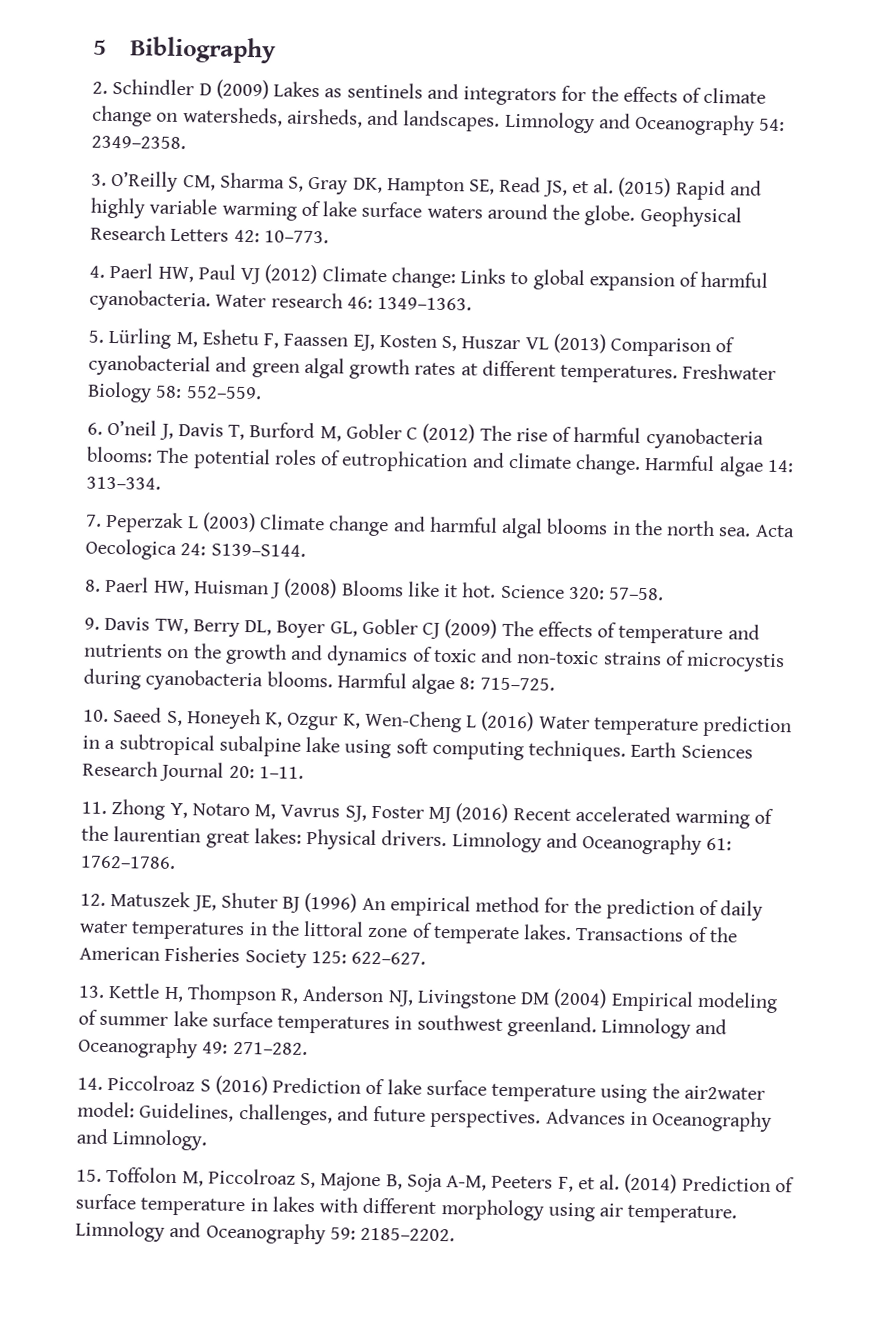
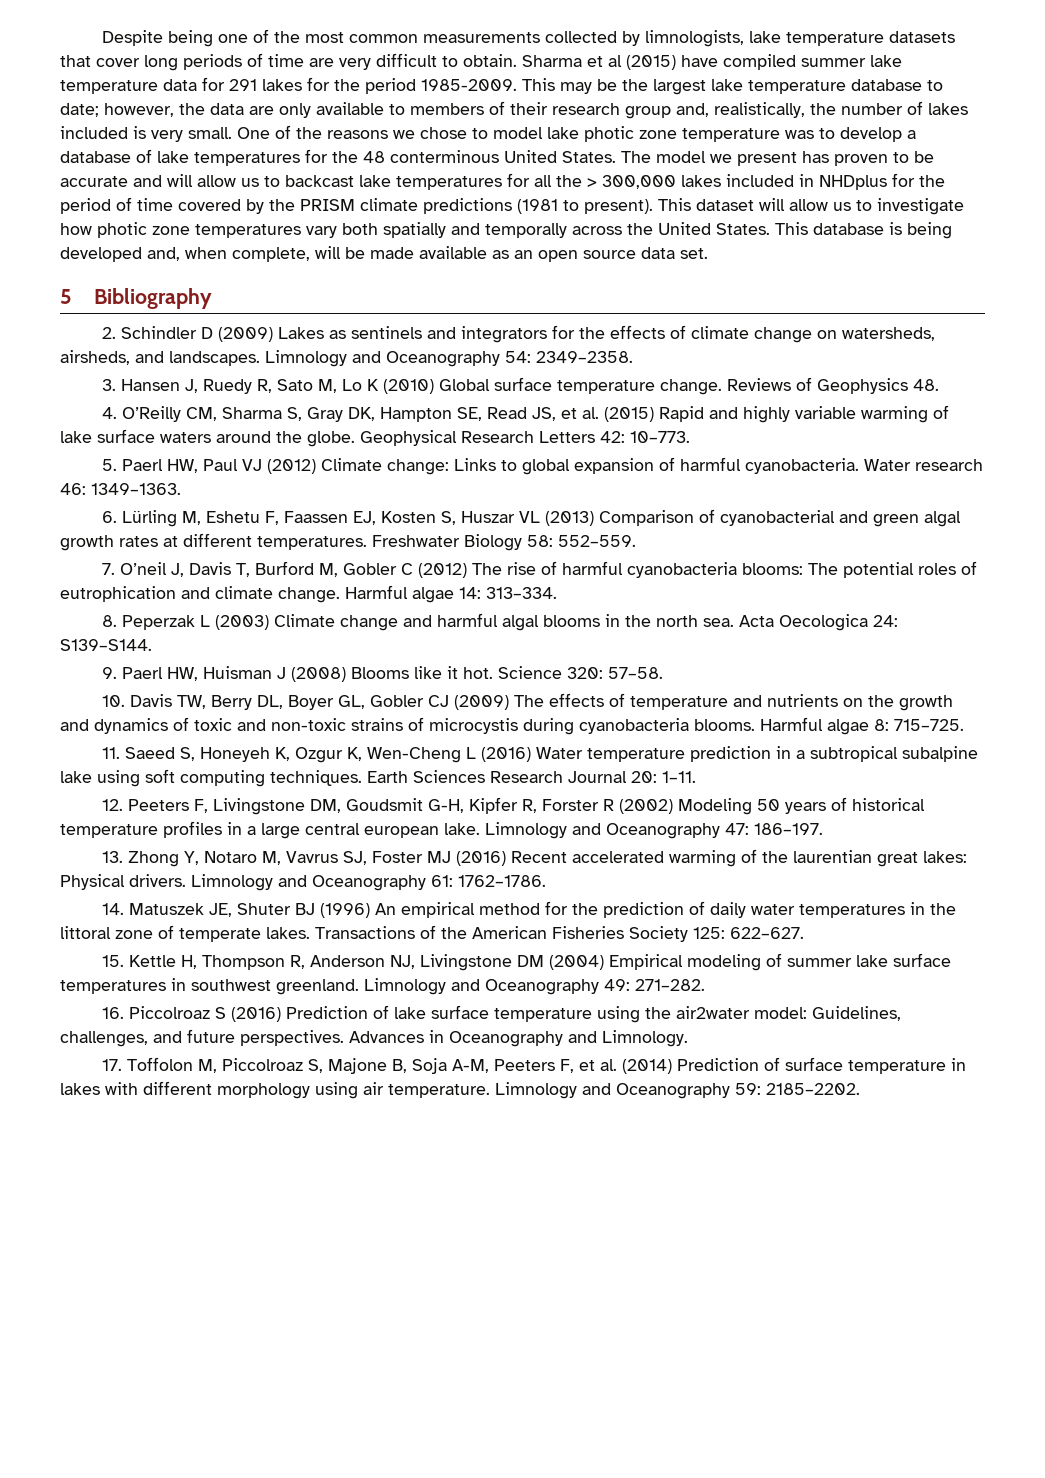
+ Despite being one of the most common measurements collected by limnologists, lake temperature datasets that cover long periods of time are very difficult to obtain. Sharma et al (2015) have compiled summer lake temperature data for 291 lakes for the period 1985-2009. This may be the largest lake temperature database to date; however, the data are only available to members of their research group and, realistically, the number of lakes included is very small. One of the reasons we chose to model lake photic zone temperature was to develop a database of lake temperatures for the 48 conterminous United States. The model we present has proven to be accurate and will allow us to backcast lake temperatures for all the > 300,000 lakes included in NHDplus for the period of time covered by the PRISM climate predictions (1981 to present). This dataset will allow us to investigate how photic zone temperatures vary both spatially and temporally across the United States. This database is being developed and, when complete, will be made available as an open source data set.
- 3. O’Reilly CM, Sharma S, Gray DK, Hampton SE, Read JS, et al. (2015) Rapid and highly variable warming of lake surface waters around the globe.
+ 3. Hansen J, Ruedy R, Sato M, Lo K (2010) Global surface temperature change. Reviews of Geophysics 48.
+ 4. O’Reilly CM, Sharma S, Gray DK, Hampton SE, Read JS, et al. (2015) Rapid and highly variable warming of lake surface waters around the globe.
- 4. Paerl HW, Paul VJ (2012) Climate change: Links to global expansion of harmful cyanobacteria.
+ 5. Paerl HW, Paul VJ (2012) Climate change: Links to global expansion of harmful cyanobacteria.
- 5. Lürling M, Eshetu F, Faassen EJ, Kosten S, Huszar VL (2013) Comparison of cyanobacterial and green algal growth rates at different temperatures.
+ 6. Lürling M, Eshetu F, Faassen EJ, Kosten S, Huszar VL (2013) Comparison of cyanobacterial and green algal growth rates at different temperatures.
- 6. O’neil J, Davis T, Burford M, Gobler C (2012) The rise of harmful cyanobacteria blooms: The potential roles of eutrophication and climate change.
+ 7. O’neil J, Davis T, Burford M, Gobler C (2012) The rise of harmful cyanobacteria blooms: The potential roles of eutrophication and climate change.
- 7. Peperzak L (2003) Climate change and harmful algal blooms in the north sea.
+ 8. Peperzak L (2003) Climate change and harmful algal blooms in the north sea.
- 8. Paerl HW, Huisman J (2008) Blooms like it hot.
+ 9. Paerl HW, Huisman J (2008) Blooms like it hot.
- 9. Davis TW, Berry DL, Boyer GL, Gobler CJ (2009) The effects of temperature and nutrients on the growth and dynamics of toxic and non-toxic strains of microcystis during cyanobacteria blooms.
+ 10. Davis TW, Berry DL, Boyer GL, Gobler CJ (2009) The effects of temperature and nutrients on the growth and dynamics of toxic and non-toxic strains of microcystis during cyanobacteria blooms.
- 10. Saeed S, Honeyeh K, Ozgur K, Wen-Cheng L (2016) Water temperature prediction in a subtropical subalpine lake using soft computing techniques.
+ 11. Saeed S, Honeyeh K, Ozgur K, Wen-Cheng L (2016) Water temperature prediction in a subtropical subalpine lake using soft computing techniques.
- 11. Zhong Y, Notaro M, Vavrus SJ, Foster MJ (2016) Recent accelerated warming of the laurentian great lakes: Physical drivers.
+ 12. Peeters F, Livingstone DM, Goudsmit G-H, Kipfer R, Forster R (2002) Modeling 50 years of historical temperature profiles in a large central european lake. Limnology and Oceanography 47: 186–197.
+ 13. Zhong Y, Notaro M, Vavrus SJ, Foster MJ (2016) Recent accelerated warming of the laurentian great lakes: Physical drivers.
- 12. Matuszek JE, Shuter BJ (1996) An empirical method for the prediction of daily water temperatures in the littoral zone of temperate lakes.
+ 14. Matuszek JE, Shuter BJ (1996) An empirical method for the prediction of daily water temperatures in the littoral zone of temperate lakes.
- 13. Kettle H, Thompson R, Anderson NJ, Livingstone DM (2004) Empirical modeling of summer lake surface temperatures in southwest greenland.
+ 15. Kettle H, Thompson R, Anderson NJ, Livingstone DM (2004) Empirical modeling of summer lake surface temperatures in southwest greenland.
- 14. Piccolroaz S (2016) Prediction of lake surface temperature using the air2water model: Guidelines, challenges, and future perspectives.
+ 16. Piccolroaz S (2016) Prediction of lake surface temperature using the air2water model: Guidelines, challenges, and future perspectives.
- 15. Toffolon M, Piccolroaz S, Majone B, Soja A-M, Peeters F, et al. (2014) Prediction of surface temperature in lakes with different morphology using air temperature.
+ 17. Toffolon M, Piccolroaz S, Majone B, Soja A-M, Peeters F, et al. (2014) Prediction of surface temperature in lakes with different morphology using air temperature.

